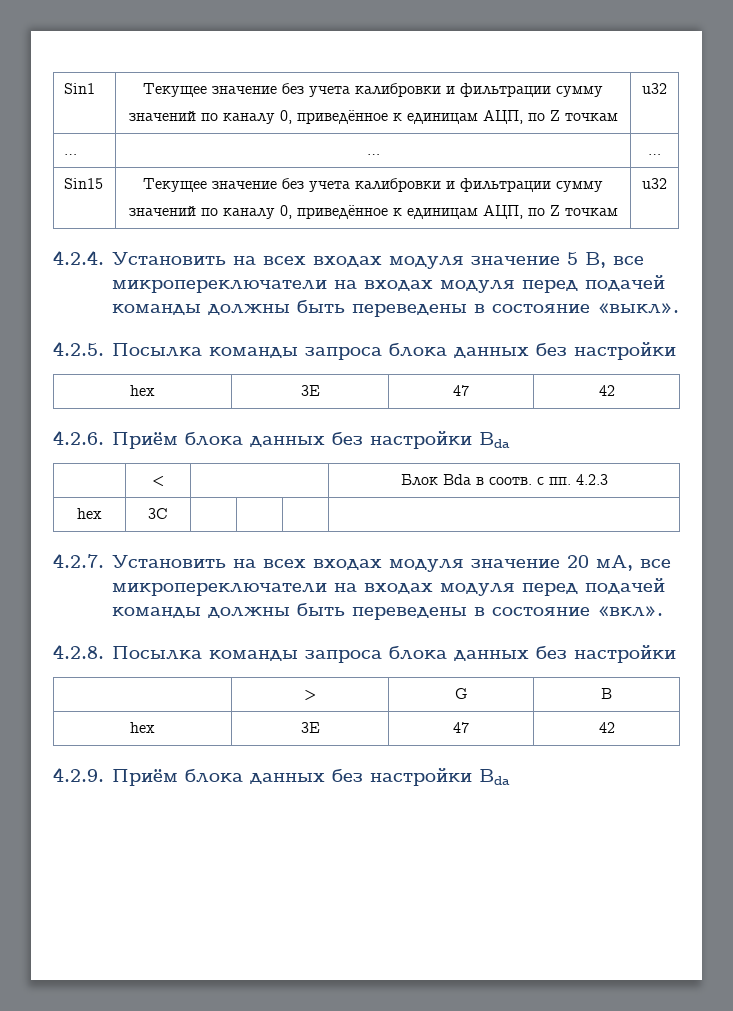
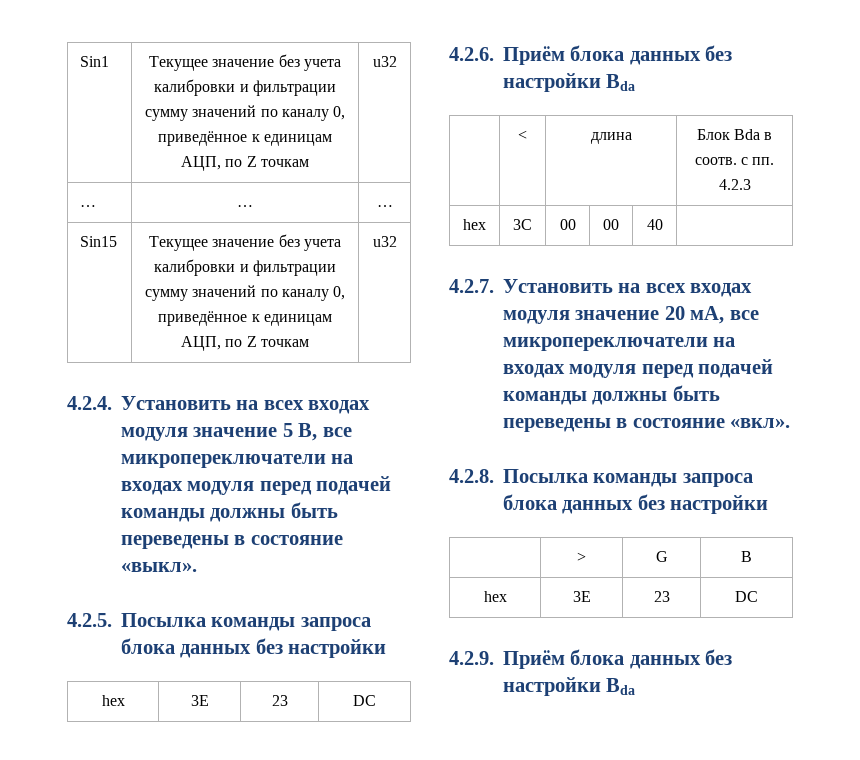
  4.2.5. Посылка команды запроса блока данных без настройки
- hex | 3E | 47 | 42
+ hex | 3E | 23 | DC
- | < | | Блок Bda в соотв. с пп. 4.2.3
+ | < | длина | Блок Bda в соотв. с пп. 4.2.3
- hex | 3C | | | |
+ hex | 3C | 00 | 00 | 40 |
  | > | G | B
- hex | 3E | 47 | 42
+ hex | 3E | 23 | DC

